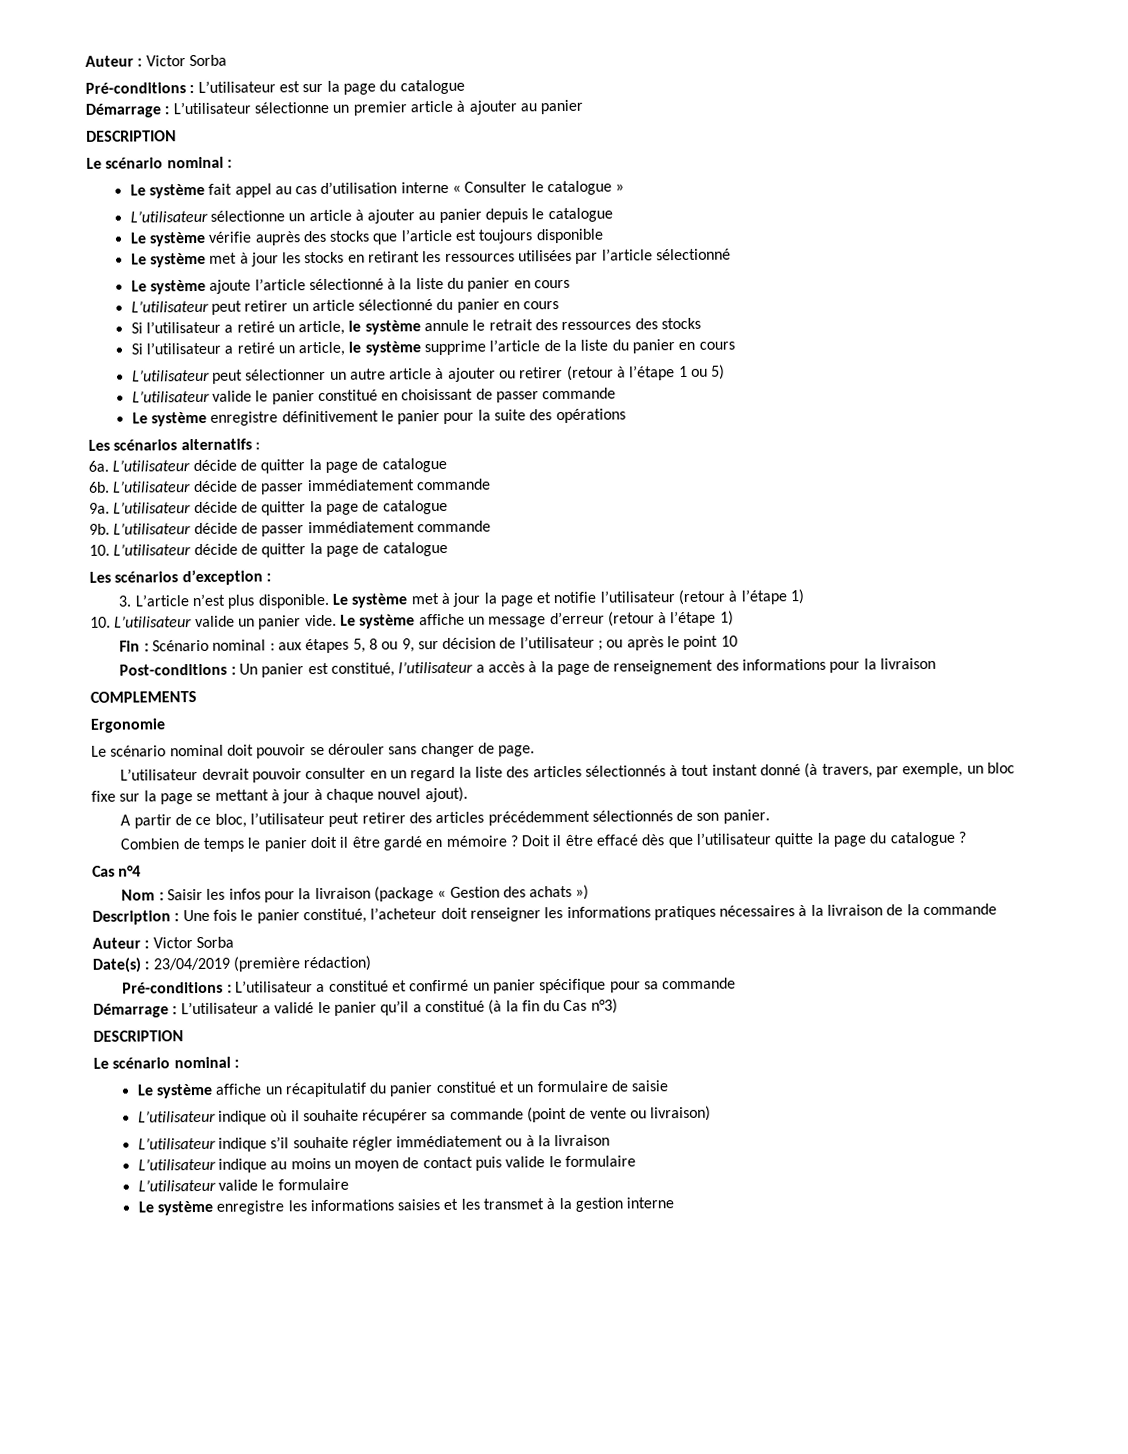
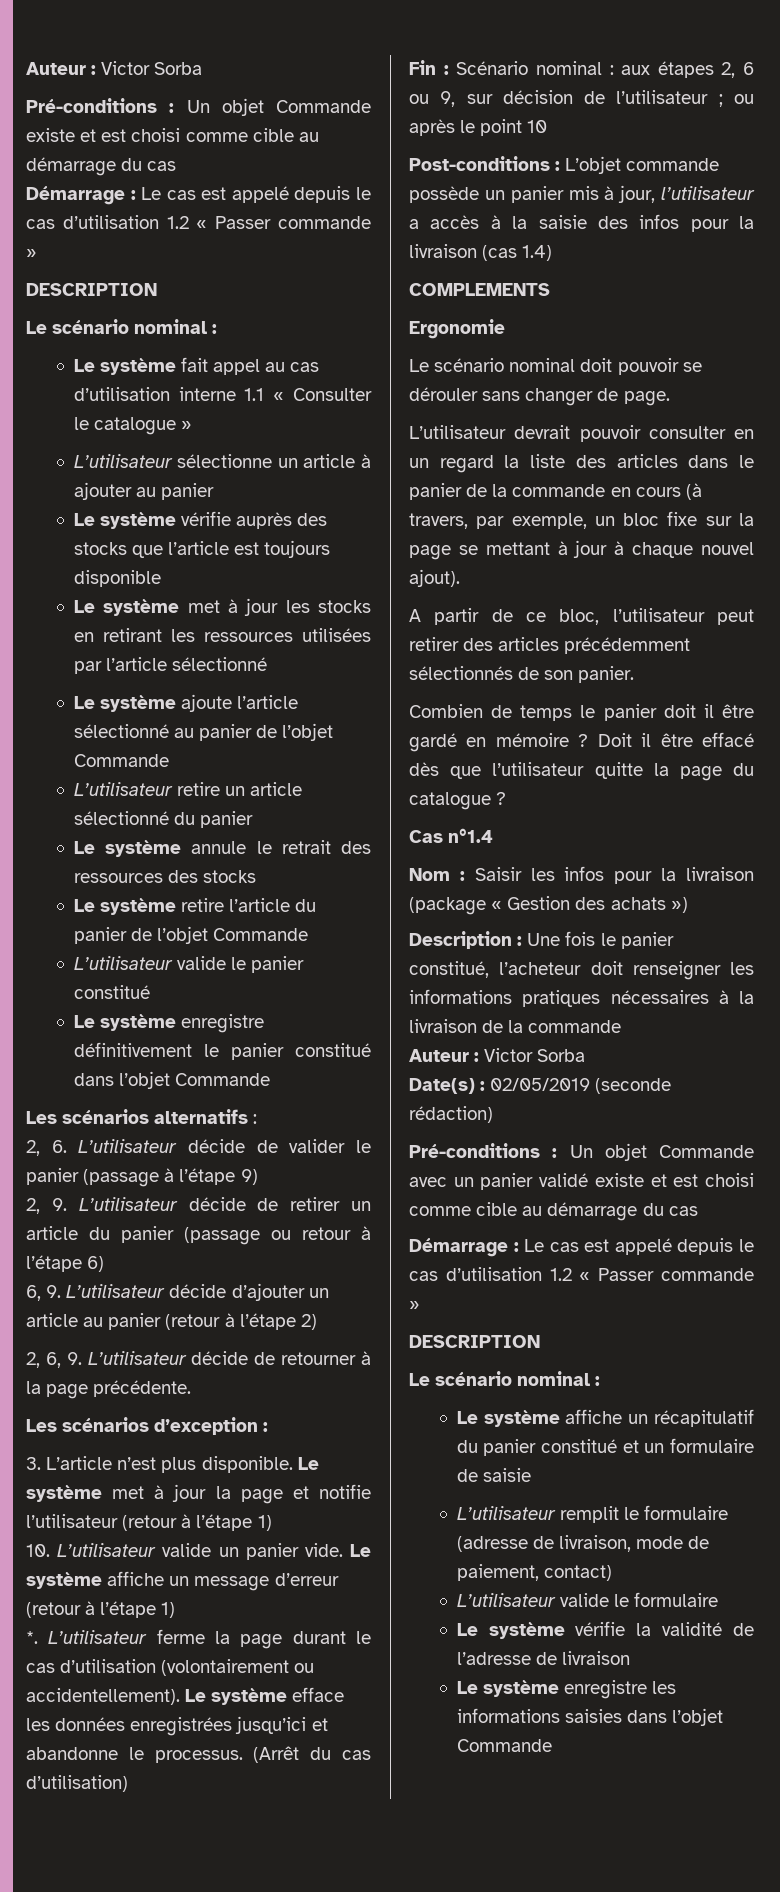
- Pré-conditions : L’utilisateur est sur la page du catalogue
- Démarrage : L’utilisateur sélectionne un premier article à ajouter au panier
+ Pré-conditions : Un objet Commande existe et est choisi comme cible au démarrage du cas
+ Démarrage : Le cas est appelé depuis le cas d’utilisation 1.2 « Passer commande »
- Le système fait appel au cas d’utilisation interne « Consulter le catalogue »
+ Le système fait appel au cas d’utilisation interne 1.1 « Consulter le catalogue »
- L’utilisateur sélectionne un article à ajouter au panier depuis le catalogue
+ L’utilisateur sélectionne un article à ajouter au panier
- Le système ajoute l’article sélectionné à la liste du panier en cours
- L’utilisateur peut retirer un article sélectionné du panier en cours
- Si l’utilisateur a retiré un article, le système annule le retrait des ressources des stocks
+ Le système ajoute l’article sélectionné au panier de l’objet Commande
+ L’utilisateur retire un article sélectionné du panier
+ Le système annule le retrait des ressources des stocks
- Si l’utilisateur a retiré un article, le système supprime l’article de la liste du panier en cours
- L’utilisateur peut sélectionner un autre article à ajouter ou retirer (retour à l’étape 1 ou 5)
+ Le système retire l’article du panier de l’objet Commande
- L’utilisateur valide le panier constitué en choisissant de passer commande
+ L’utilisateur valide le panier constitué
- Le système enregistre définitivement le panier pour la suite des opérations
+ Le système enregistre définitivement le panier constitué dans l’objet Commande
- 6a. L’utilisateur décide de quitter la page de catalogue
- 6b. L’utilisateur décide de passer immédiatement commande
- 9a. L’utilisateur décide de quitter la page de catalogue
- 9b. L’utilisateur décide de passer immédiatement commande
- 10. L’utilisateur décide de quitter la page de catalogue
+ 2, 6. L’utilisateur décide de valider le panier (passage à l’étape 9)
+ 2, 9. L’utilisateur décide de retirer un article du panier (passage ou retour à l’étape 6)
+ 6, 9. L’utilisateur décide d’ajouter un article au panier (retour à l’étape 2)
+ 2, 6, 9. L’utilisateur décide de retourner à la page précédente.
+ *. L’utilisateur ferme la page durant le cas d’utilisation (volontairement ou accidentellement). Le système efface les données enregistrées jusqu’ici et abandonne le processus. (Arrêt du cas d’utilisation)
- Fin : Scénario nominal : aux étapes 5, 8 ou 9, sur décision de l’utilisateur ; ou après le point 10
+ Fin : Scénario nominal : aux étapes 2, 6 ou 9, sur décision de l’utilisateur ; ou après le point 10
- Post-conditions : Un panier est constitué, l’utilisateur a accès à la page de renseignement des informations pour la livraison
+ Post-conditions : L’objet commande possède un panier mis à jour, l’utilisateur a accès à la saisie des infos pour la livraison (cas 1.4)
- L’utilisateur devrait pouvoir consulter en un regard la liste des articles sélectionnés à tout instant donné (à travers, par exemple, un bloc fixe sur la page se mettant à jour à chaque nouvel ajout).
+ L’utilisateur devrait pouvoir consulter en un regard la liste des articles dans le panier de la commande en cours (à travers, par exemple, un bloc fixe sur la page se mettant à jour à chaque nouvel ajout).
- Cas n°4
+ Cas n°1.4
- Date(s) : 23/04/2019 (première rédaction)
+ Date(s) : 02/05/2019 (seconde rédaction)
- Pré-conditions : L’utilisateur a constitué et confirmé un panier spécifique pour sa commande
- Démarrage : L’utilisateur a validé le panier qu’il a constitué (à la fin du Cas n°3)
+ Pré-conditions : Un objet Commande avec un panier validé existe et est choisi comme cible au démarrage du cas
+ Démarrage : Le cas est appelé depuis le cas d’utilisation 1.2 « Passer commande »
- L’utilisateur indique où il souhaite récupérer sa commande (point de vente ou livraison)
- L’utilisateur indique s’il souhaite régler immédiatement ou à la livraison
- L’utilisateur indique au moins un moyen de contact puis valide le formulaire
+ L’utilisateur remplit le formulaire (adresse de livraison, mode de paiement, contact)
  L’utilisateur valide le formulaire
+ Le système vérifie la validité de l’adresse de livraison
- Le système enregistre les informations saisies et les transmet à la gestion interne
+ Le système enregistre les informations saisies dans l’objet Commande

